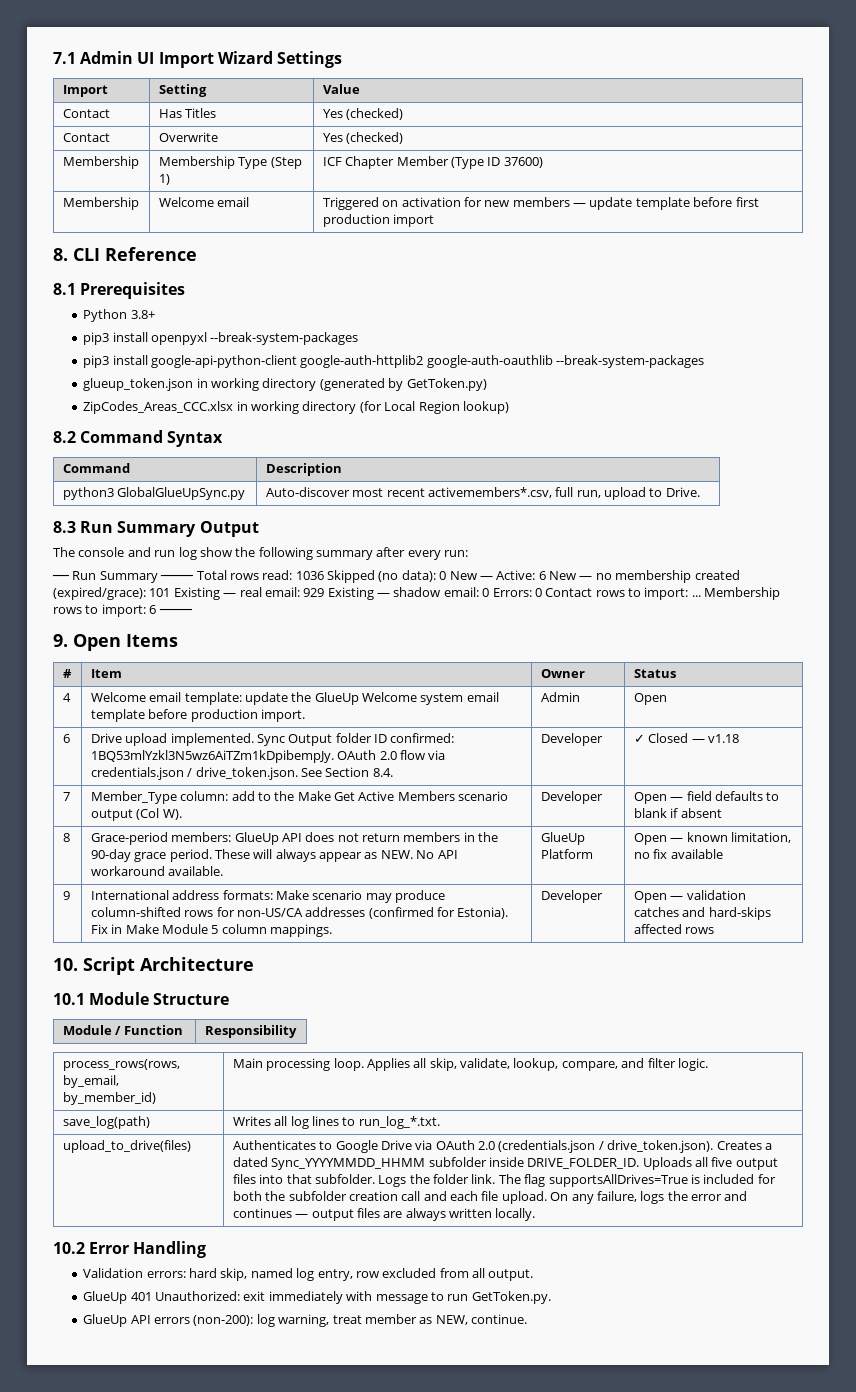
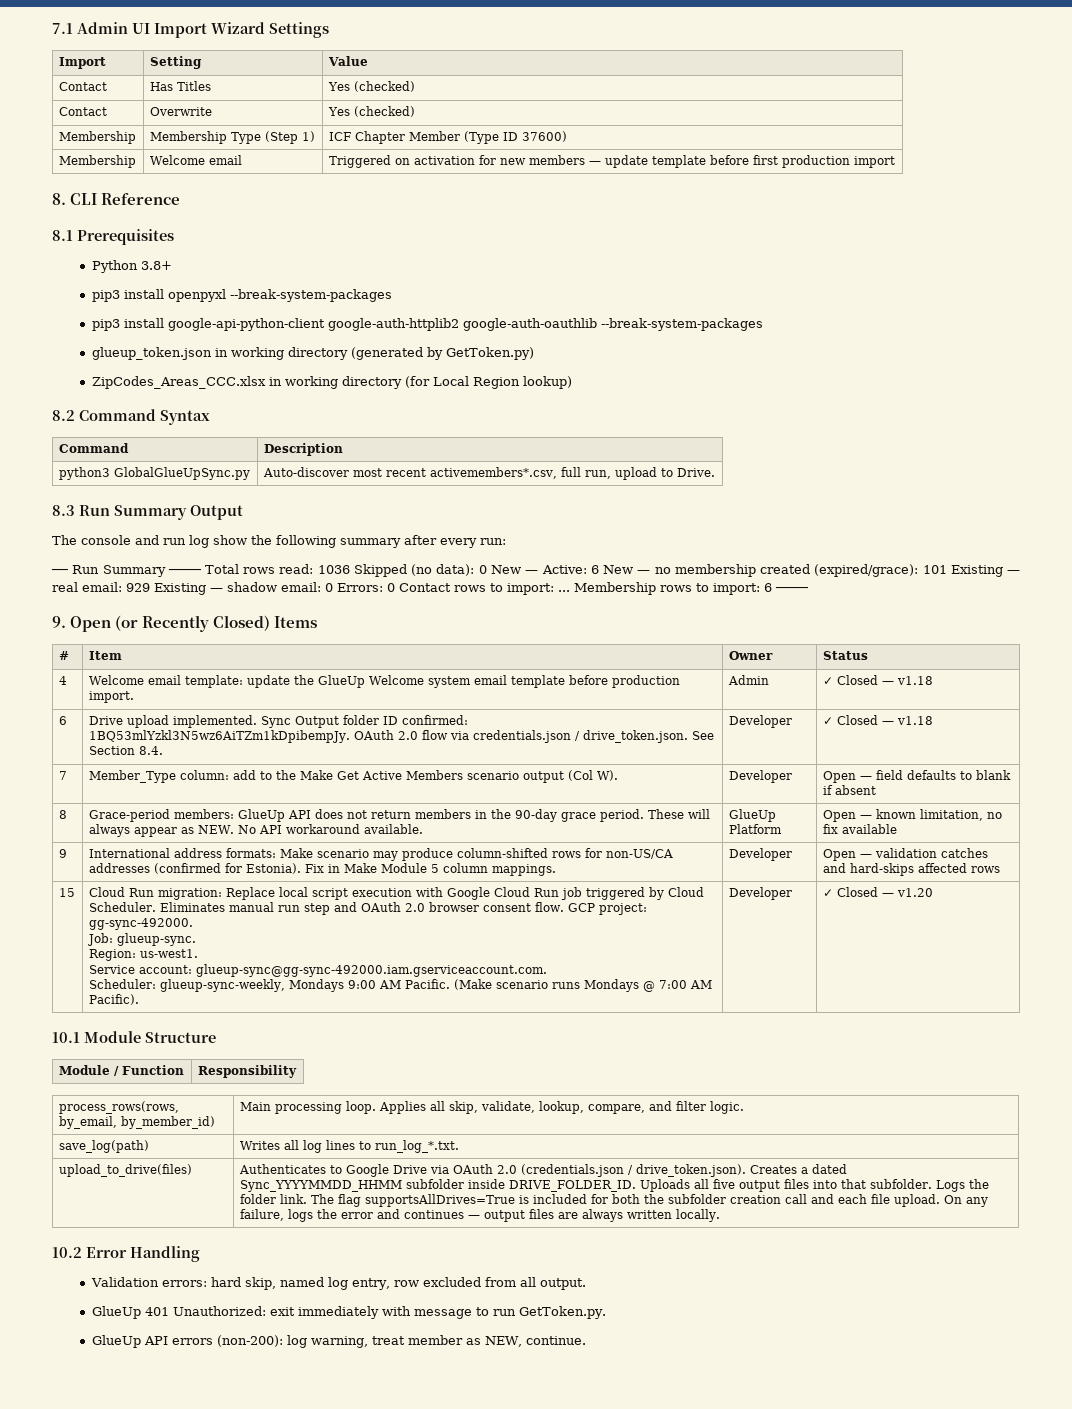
- 9. Open Items
+ 9. Open (or Recently Closed) Items
- 4 | Welcome email template: update the GlueUp Welcome system email template before production import. | Admin | Open
+ 4 | Welcome email template: update the GlueUp Welcome system email template before production import. | Admin | ✓ Closed — v1.18
- 10. Script Architecture
+ 15 | Cloud Run migration: Replace local script execution with Google Cloud Run job triggered by Cloud Scheduler. Eliminates manual run step and OAuth 2.0 browser consent flow. GCP project: gg-sync-492000.
+ Job: glueup-sync.
+ Region: us-west1.
+ Service account: glueup-sync@gg-sync-492000.iam.gserviceaccount.com.
+ Scheduler: glueup-sync-weekly, Mondays 9:00 AM Pacific. (Make scenario runs Mondays @ 7:00 AM Pacific). | Developer | ✓ Closed — v1.20

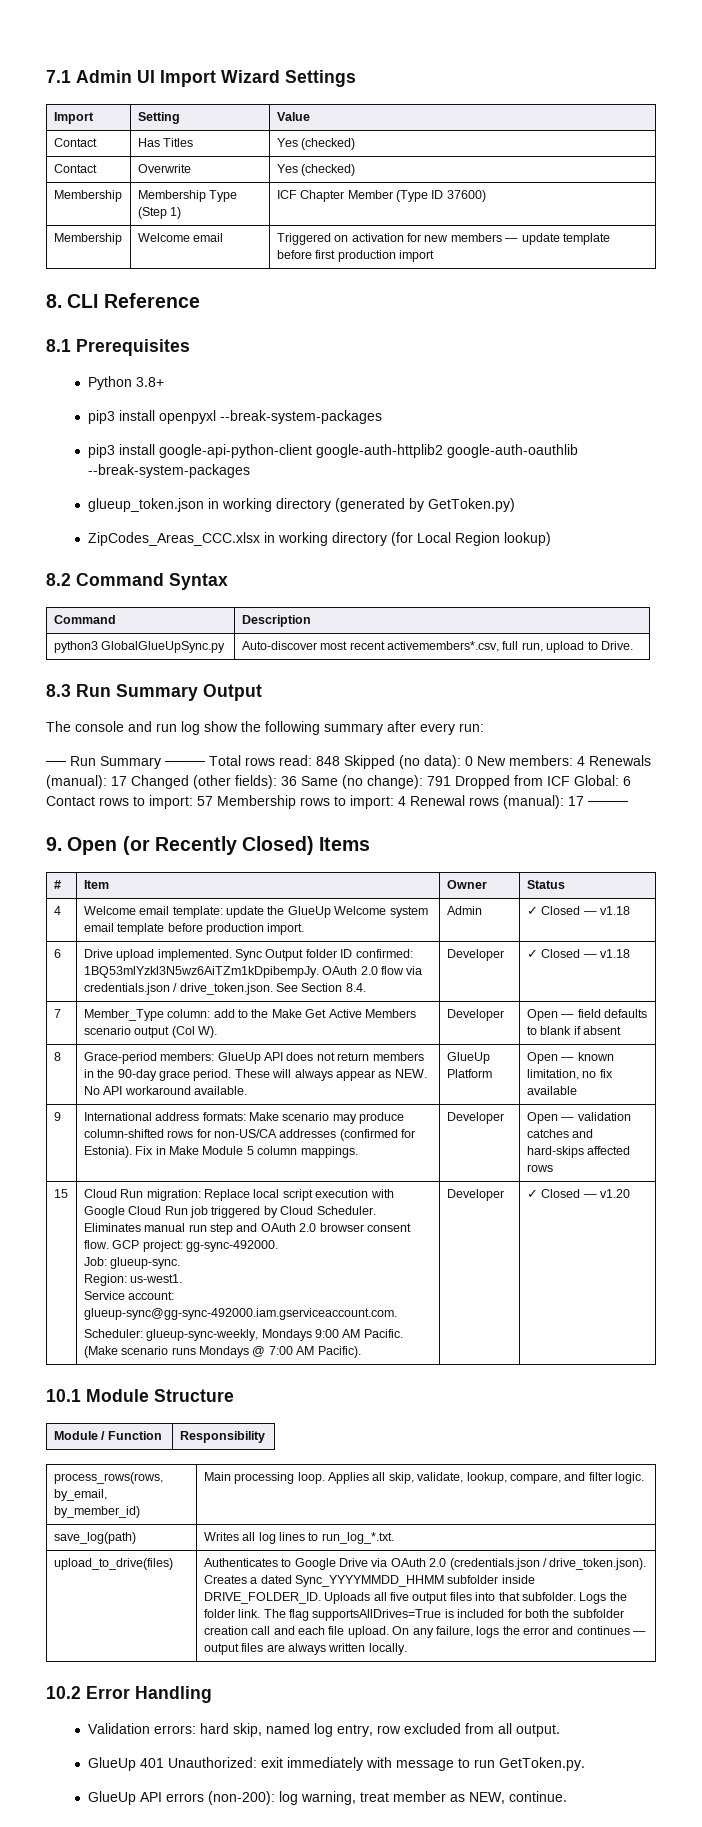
- ── Run Summary ──── Total rows read: 1036 Skipped (no data): 0 New — Active: 6 New — no membership created (expired/grace): 101 Existing — real email: 929 Existing — shadow email: 0 Errors: 0 Contact rows to import: ... Membership rows to import: 6 ────
+ ── Run Summary ──── Total rows read: 848 Skipped (no data): 0 New members: 4 Renewals (manual): 17 Changed (other fields): 36 Same (no change): 791 Dropped from ICF Global: 6 Contact rows to import: 57 Membership rows to import: 4 Renewal rows (manual): 17 ────

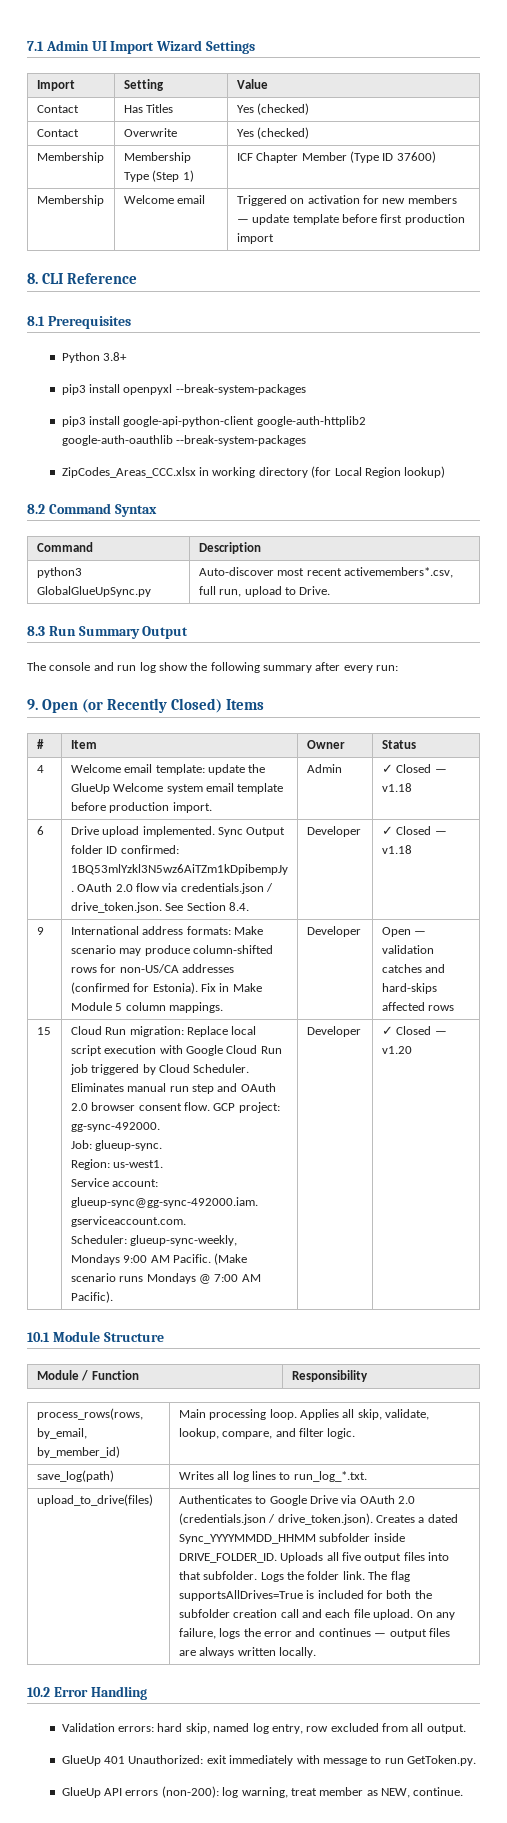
- glueup_token.json in working directory (generated by GetToken.py)
- ── Run Summary ──── Total rows read: 848 Skipped (no data): 0 New members: 4 Renewals (manual): 17 Changed (other fields): 36 Same (no change): 791 Dropped from ICF Global: 6 Contact rows to import: 57 Membership rows to import: 4 Renewal rows (manual): 17 ────
- 7 | Member_Type column: add to the Make Get Active Members scenario output (Col W). | Developer | Open — field defaults to blank if absent
- 8 | Grace-period members: GlueUp API does not return members in the 90-day grace period. These will always appear as NEW. No API workaround available. | GlueUp Platform | Open — known limitation, no fix available

